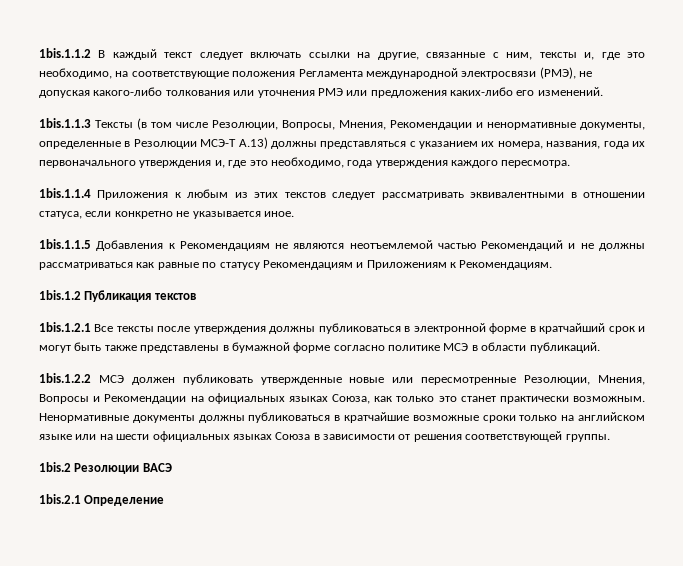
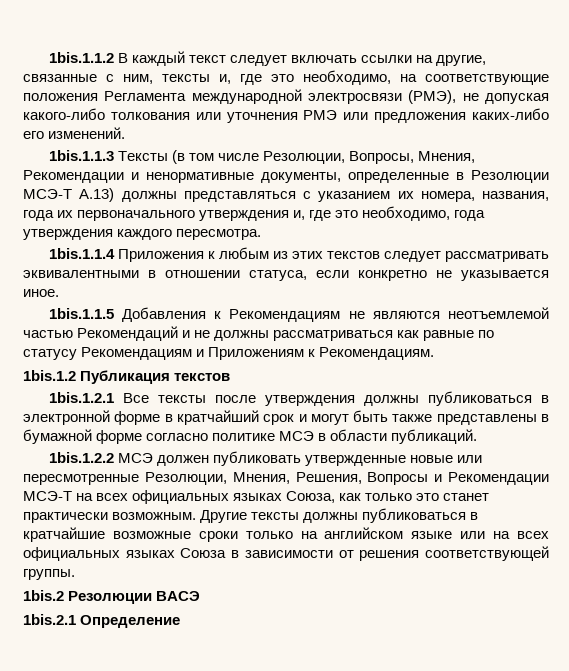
- 1bis.1.2.2 МСЭ должен публиковать утвержденные новые или пересмотренные Резолюции, Мнения, Вопросы и Рекомендации на официальных языках Союза, как только это станет практически возможным.
+ 1bis.1.2.2 МСЭ должен публиковать утвержденные новые или пересмотренные Резолюции, Мнения, Решения, Вопросы и Рекомендации МСЭ-Т на всех официальных языках Союза, как только это станет практически возможным.
- Ненормативные документы должны публиковаться в кратчайшие возможные сроки только на английском языке или на шести официальных языках Союза в зависимости от решения соответствующей группы.
+ Другие тексты должны публиковаться в кратчайшие возможные сроки только на английском языке или на всех официальных языках Союза в зависимости от решения соответствующей группы.

